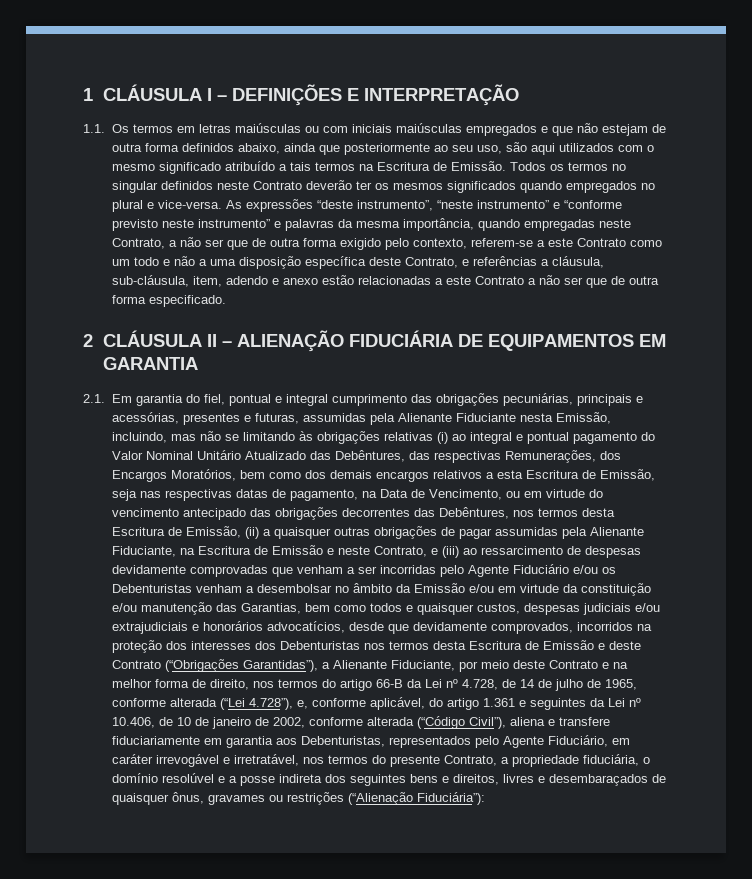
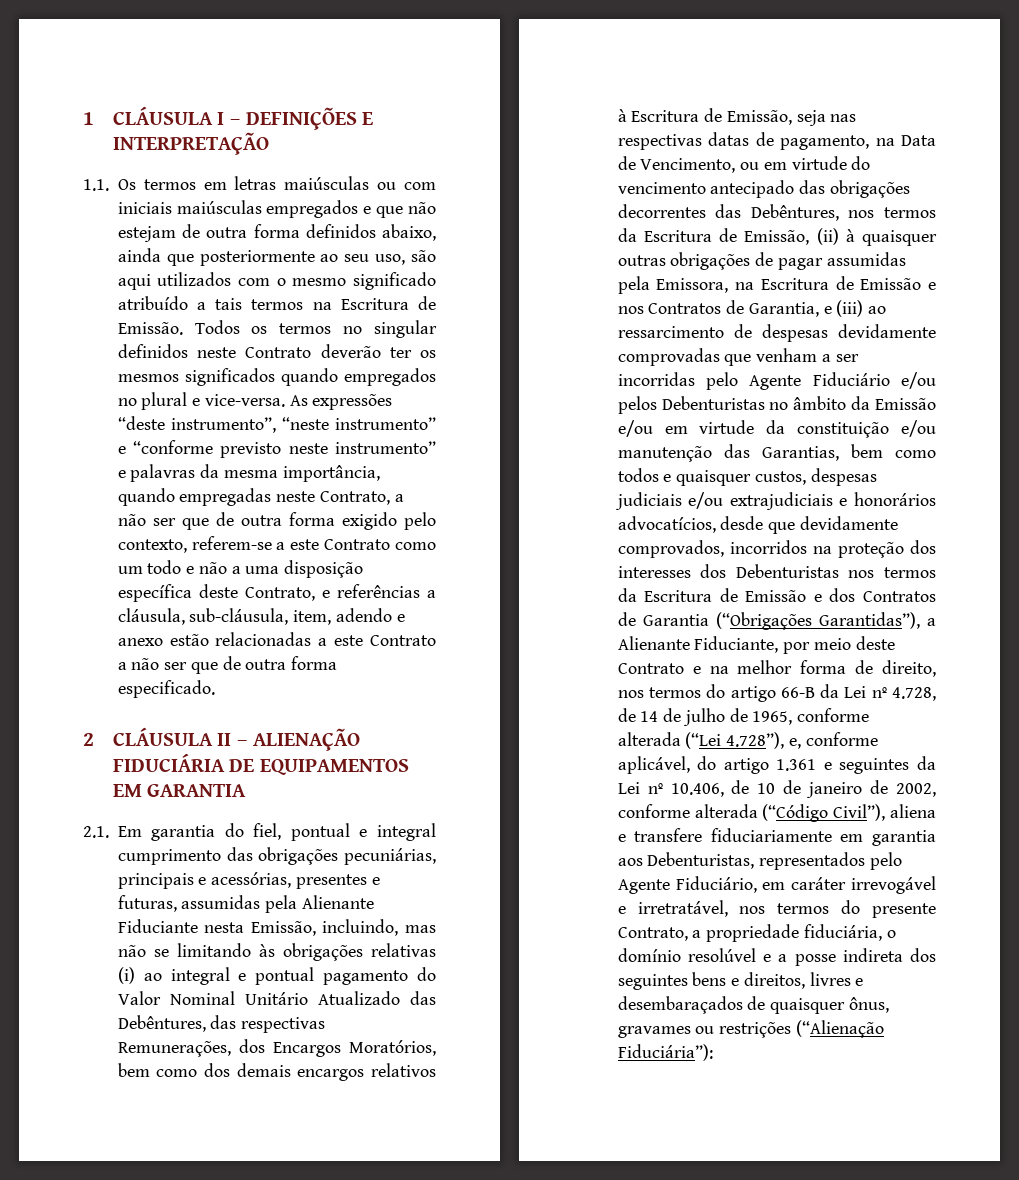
- 2.1. Em garantia do fiel, pontual e integral cumprimento das obrigações pecuniárias, principais e acessórias, presentes e futuras, assumidas pela Alienante Fiduciante nesta Emissão, incluindo, mas não se limitando às obrigações relativas (i) ao integral e pontual pagamento do Valor Nominal Unitário Atualizado das Debêntures, das respectivas Remunerações, dos Encargos Moratórios, bem como dos demais encargos relativos a esta Escritura de Emissão, seja nas respectivas datas de pagamento, na Data de Vencimento, ou em virtude do vencimento antecipado das obrigações decorrentes das Debêntures, nos termos desta Escritura de Emissão, (ii) a quaisquer outras obrigações de pagar assumidas pela Alienante Fiduciante, na Escritura de Emissão e neste Contrato, e (iii) ao ressarcimento de despesas devidamente comprovadas que venham a ser incorridas pelo Agente Fiduciário e/ou os Debenturistas venham a desembolsar no âmbito da Emissão e/ou em virtude da constituição e/ou manutenção das Garantias, bem como todos e quaisquer custos, despesas judiciais e/ou extrajudiciais e honorários advocatícios, desde que devidamente comprovados, incorridos na proteção dos interesses dos Debenturistas nos termos desta Escritura de Emissão e deste Contrato (“Obrigações Garantidas”), a Alienante Fiduciante, por meio deste Contrato e na melhor forma de direito, nos termos do artigo 66-B da Lei nº 4.728, de 14 de julho de 1965, conforme alterada (“Lei 4.728”), e, conforme aplicável, do artigo 1.361 e seguintes da Lei nº 10.406, de 10 de janeiro de 2002, conforme alterada (“Código Civil”), aliena e transfere fiduciariamente em garantia aos Debenturistas, representados pelo Agente Fiduciário, em caráter irrevogável e irretratável, nos termos do presente Contrato, a propriedade fiduciária, o domínio resolúvel e a posse indireta dos seguintes bens e direitos, livres e desembaraçados de quaisquer ônus, gravames ou restrições (“Alienação Fiduciária”):
+ 2.1. Em garantia do fiel, pontual e integral cumprimento das obrigações pecuniárias, principais e acessórias, presentes e futuras, assumidas pela Alienante Fiduciante nesta Emissão, incluindo, mas não se limitando às obrigações relativas (i) ao integral e pontual pagamento do Valor Nominal Unitário Atualizado das Debêntures, das respectivas Remunerações, dos Encargos Moratórios, bem como dos demais encargos relativos à Escritura de Emissão, seja nas respectivas datas de pagamento, na Data de Vencimento, ou em virtude do vencimento antecipado das obrigações decorrentes das Debêntures, nos termos da Escritura de Emissão, (ii) à quaisquer outras obrigações de pagar assumidas pela Emissora, na Escritura de Emissão e nos Contratos de Garantia, e (iii) ao ressarcimento de despesas devidamente comprovadas que venham a ser incorridas pelo Agente Fiduciário e/ou pelos Debenturistas no âmbito da Emissão e/ou em virtude da constituição e/ou manutenção das Garantias, bem como todos e quaisquer custos, despesas judiciais e/ou extrajudiciais e honorários advocatícios, desde que devidamente comprovados, incorridos na proteção dos interesses dos Debenturistas nos termos da Escritura de Emissão e dos Contratos de Garantia (“Obrigações Garantidas”), a Alienante Fiduciante, por meio deste Contrato e na melhor forma de direito, nos termos do artigo 66-B da Lei nº 4.728, de 14 de julho de 1965, conforme alterada (“Lei 4.728”), e, conforme aplicável, do artigo 1.361 e seguintes da Lei nº 10.406, de 10 de janeiro de 2002, conforme alterada (“Código Civil”), aliena e transfere fiduciariamente em garantia aos Debenturistas, representados pelo Agente Fiduciário, em caráter irrevogável e irretratável, nos termos do presente Contrato, a propriedade fiduciária, o domínio resolúvel e a posse indireta dos seguintes bens e direitos, livres e desembaraçados de quaisquer ônus, gravames ou restrições (“Alienação Fiduciária”):

